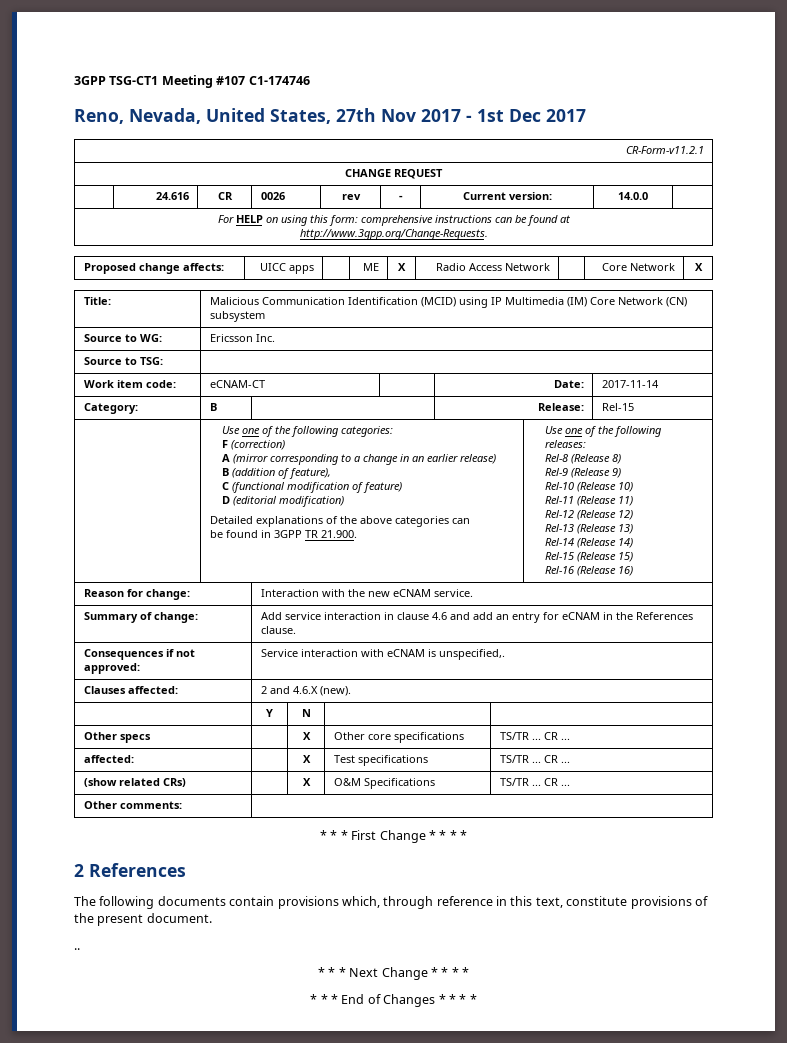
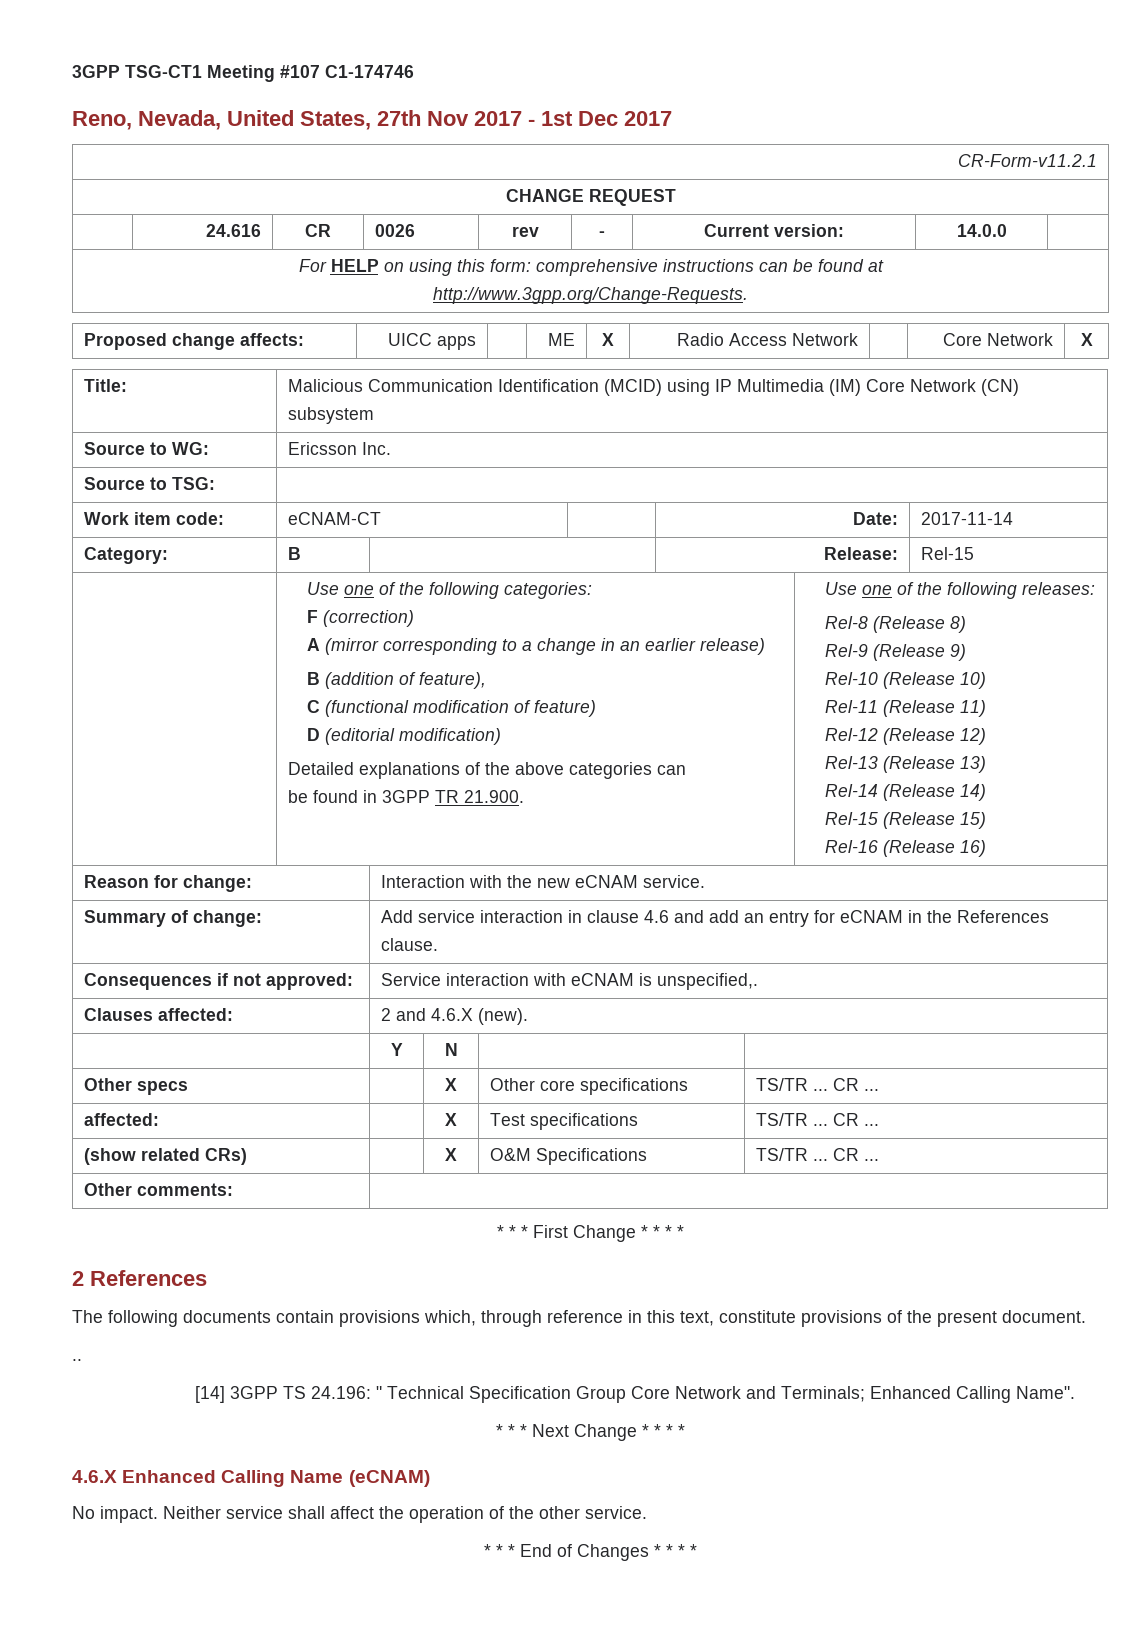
+ [14] 3GPP TS 24.196: " Technical Specification Group Core Network and Terminals; Enhanced Calling Name".
+ 4.6.X Enhanced Calling Name (eCNAM)
+ No impact. Neither service shall affect the operation of the other service.

